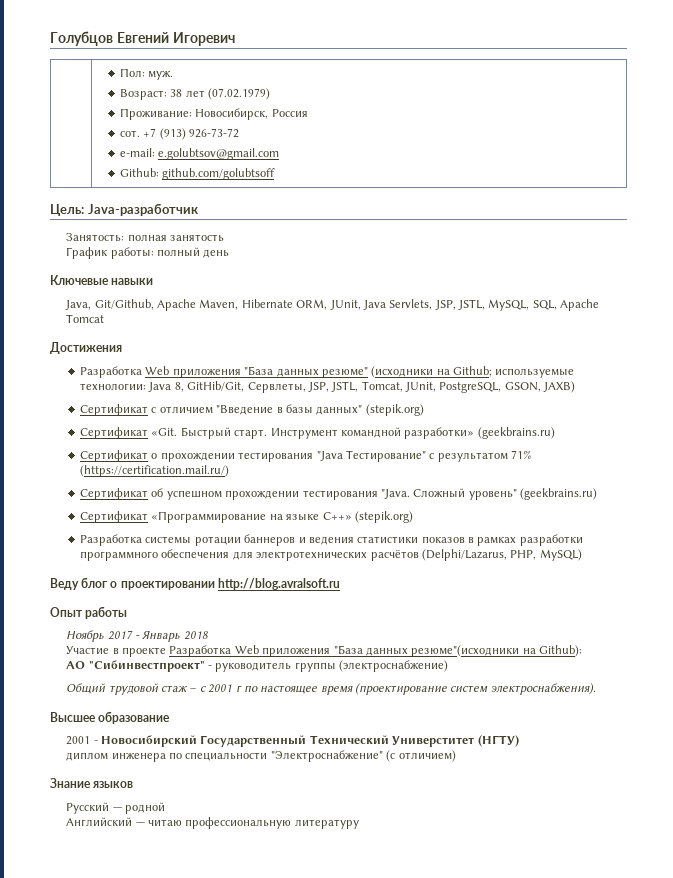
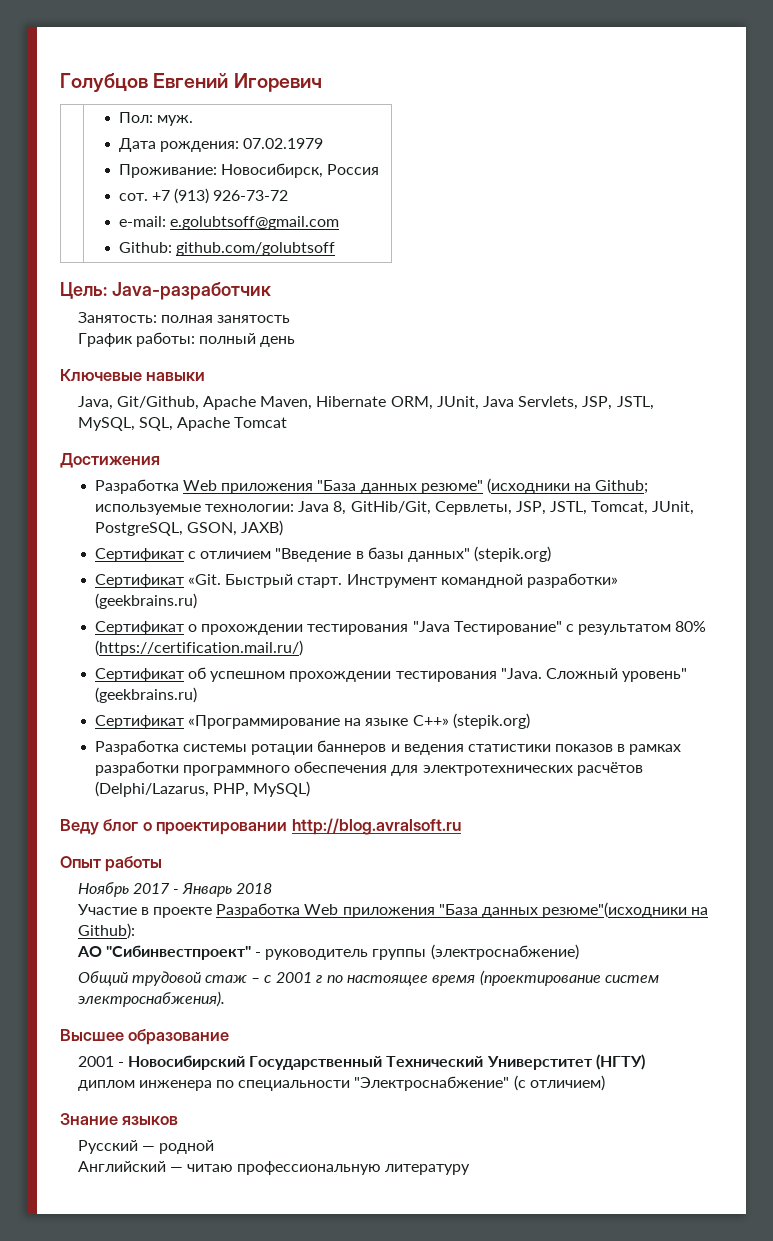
  | Пол: муж.
- Возраст: 38 лет (07.02.1979)
+ Дата рождения: 07.02.1979
  Проживание: Новосибирск, Россия
  сот. +7 (913) 926-73-72
- e-mail: e.golubtsov@gmail.com
+ e-mail: e.golubtsoff@gmail.com
- Сертификат о прохождении тестирования "Java Тестирование" с результатом 71% (https://certification.mail.ru/)
+ Сертификат о прохождении тестирования "Java Тестирование" с результатом 80% (https://certification.mail.ru/)

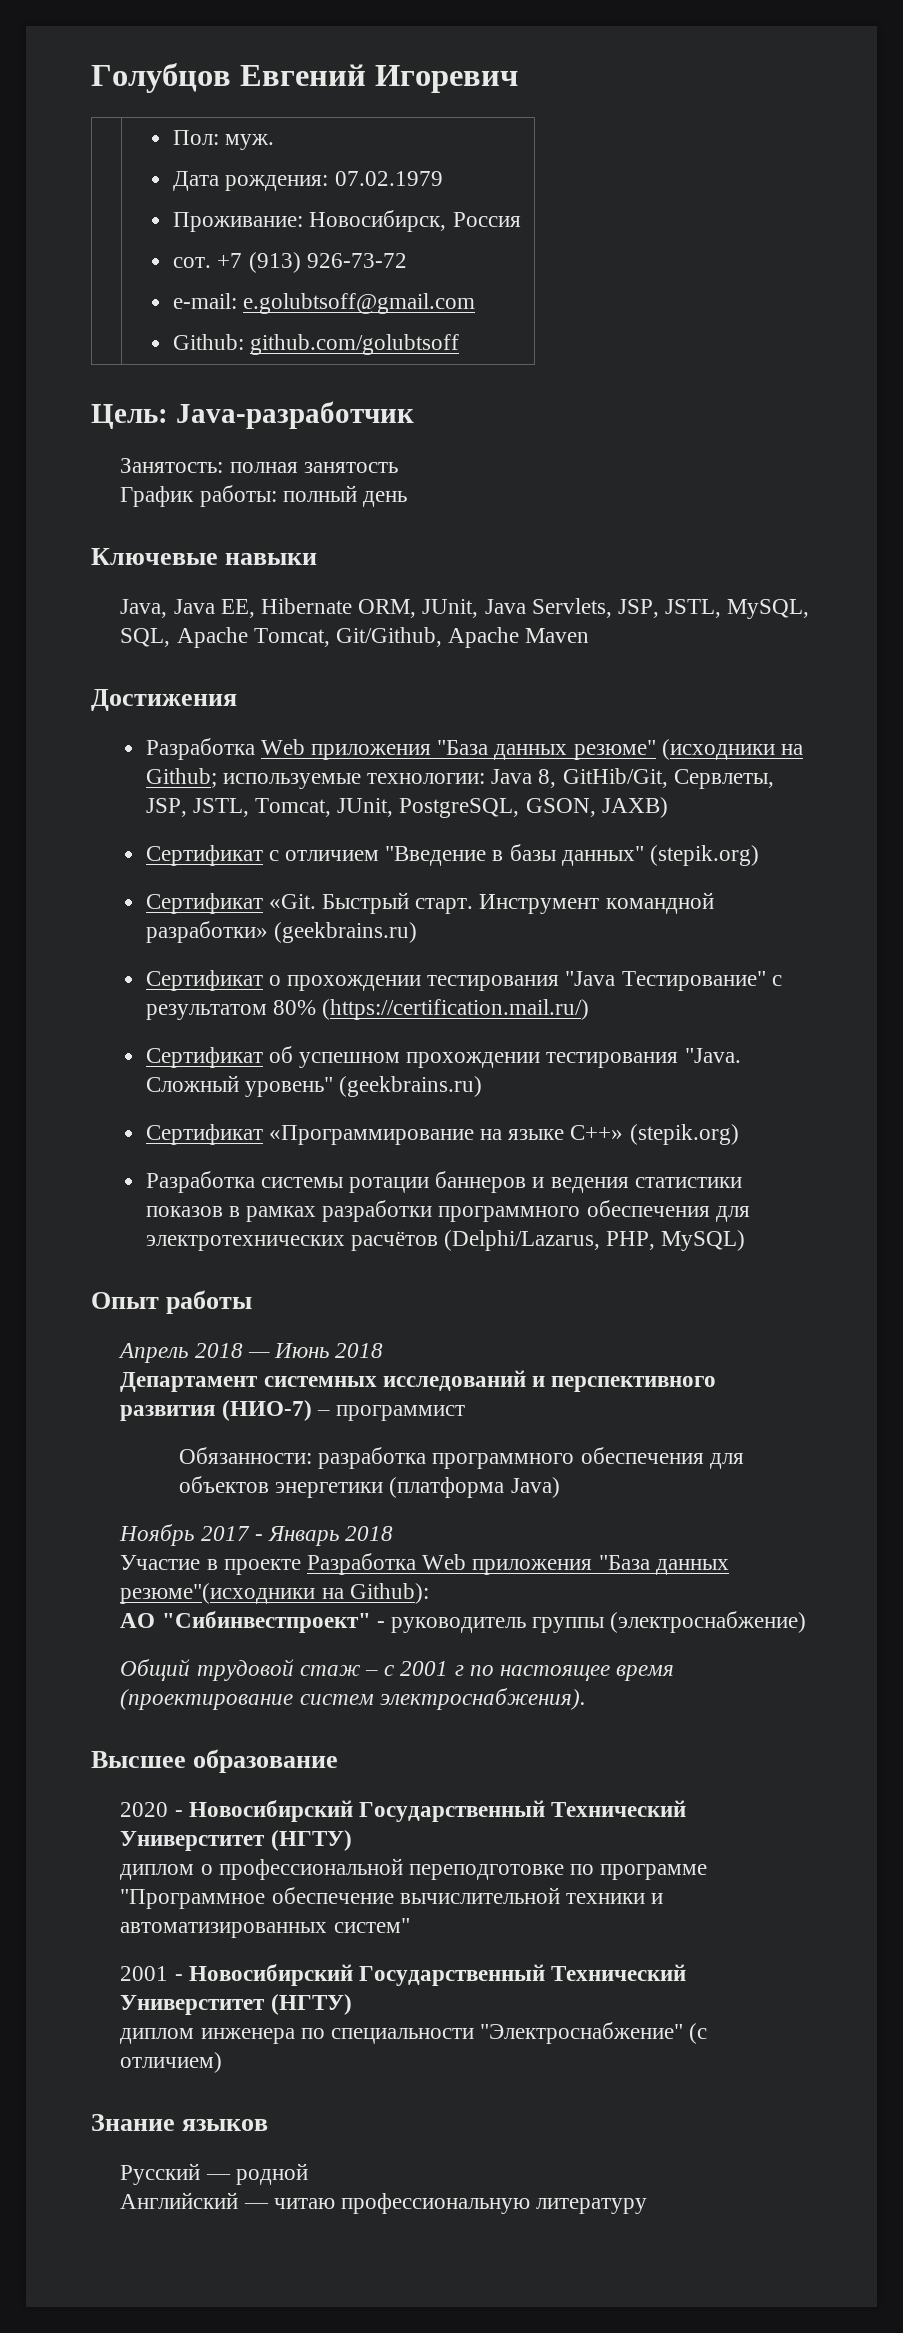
- Java, Git/Github, Apache Maven, Hibernate ORM, JUnit, Java Servlets, JSP, JSTL, MySQL, SQL, Apache Tomcat
+ Java, Java EE, Hibernate ORM, JUnit, Java Servlets, JSP, JSTL, MySQL, SQL, Apache Tomcat, Git/Github, Apache Maven
- Веду блог о проектировании http://blog.avralsoft.ru
  Опыт работы
+ Апрель 2018 — Июнь 2018
+ Департамент системных исследований и перспективного развития (НИО-7) – программист
+ Обязанности: разработка программного обеспечения для объектов энергетики (платформа Java)
+ 2020 - Новосибирский Государственный Технический Универститет (НГТУ)
+ диплом о профессиональной переподготовке по программе "Программное обеспечение вычислительной техники и автоматизированных систем"

